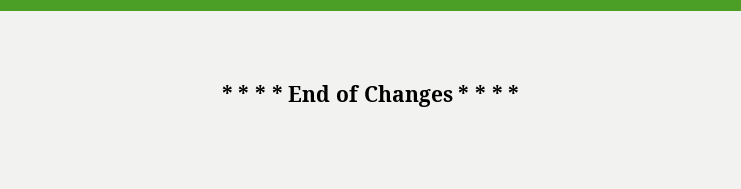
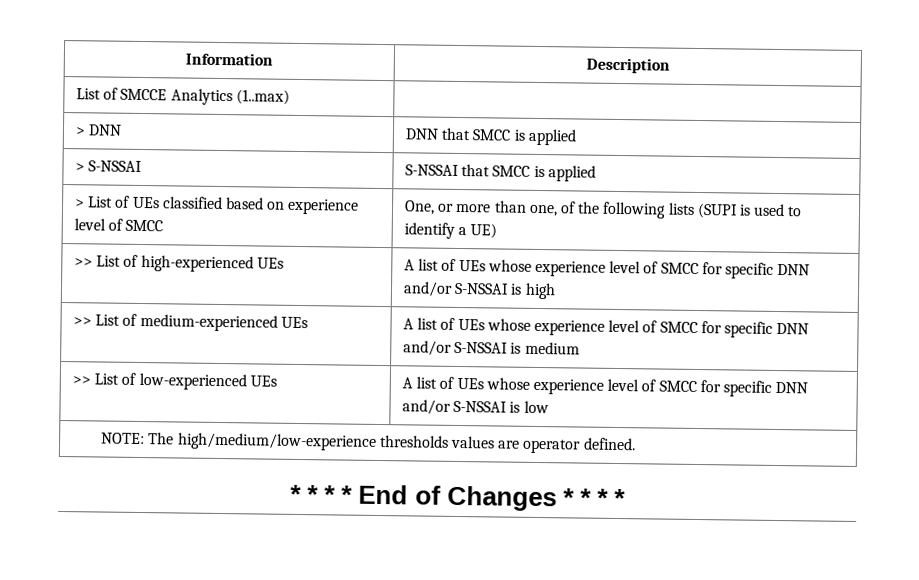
+ Information | Description
+ List of SMCCE Analytics (1..max) |
+ > DNN | DNN that SMCC is applied
+ > S-NSSAI | S-NSSAI that SMCC is applied
+ > List of UEs classified based on experience level of SMCC | One, or more than one, of the following lists (SUPI is used to identify a UE)
+ >> List of high-experienced UEs | A list of UEs whose experience level of SMCC for specific DNN and/or S-NSSAI is high
+ >> List of medium-experienced UEs | A list of UEs whose experience level of SMCC for specific DNN and/or S-NSSAI is medium
+ >> List of low-experienced UEs | A list of UEs whose experience level of SMCC for specific DNN and/or S-NSSAI is low
+ NOTE: The high/medium/low-experience thresholds values are operator defined.

